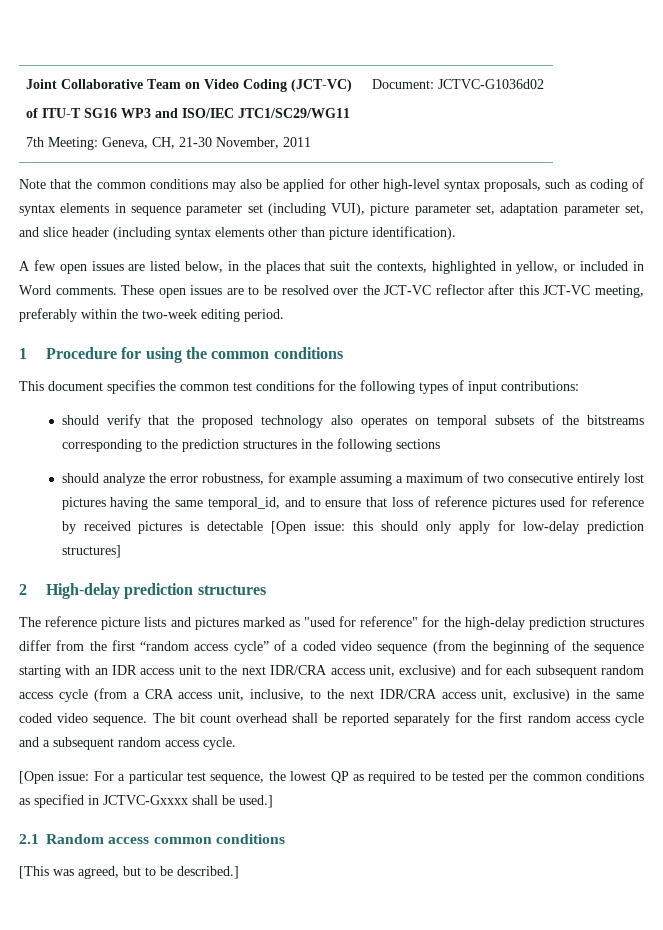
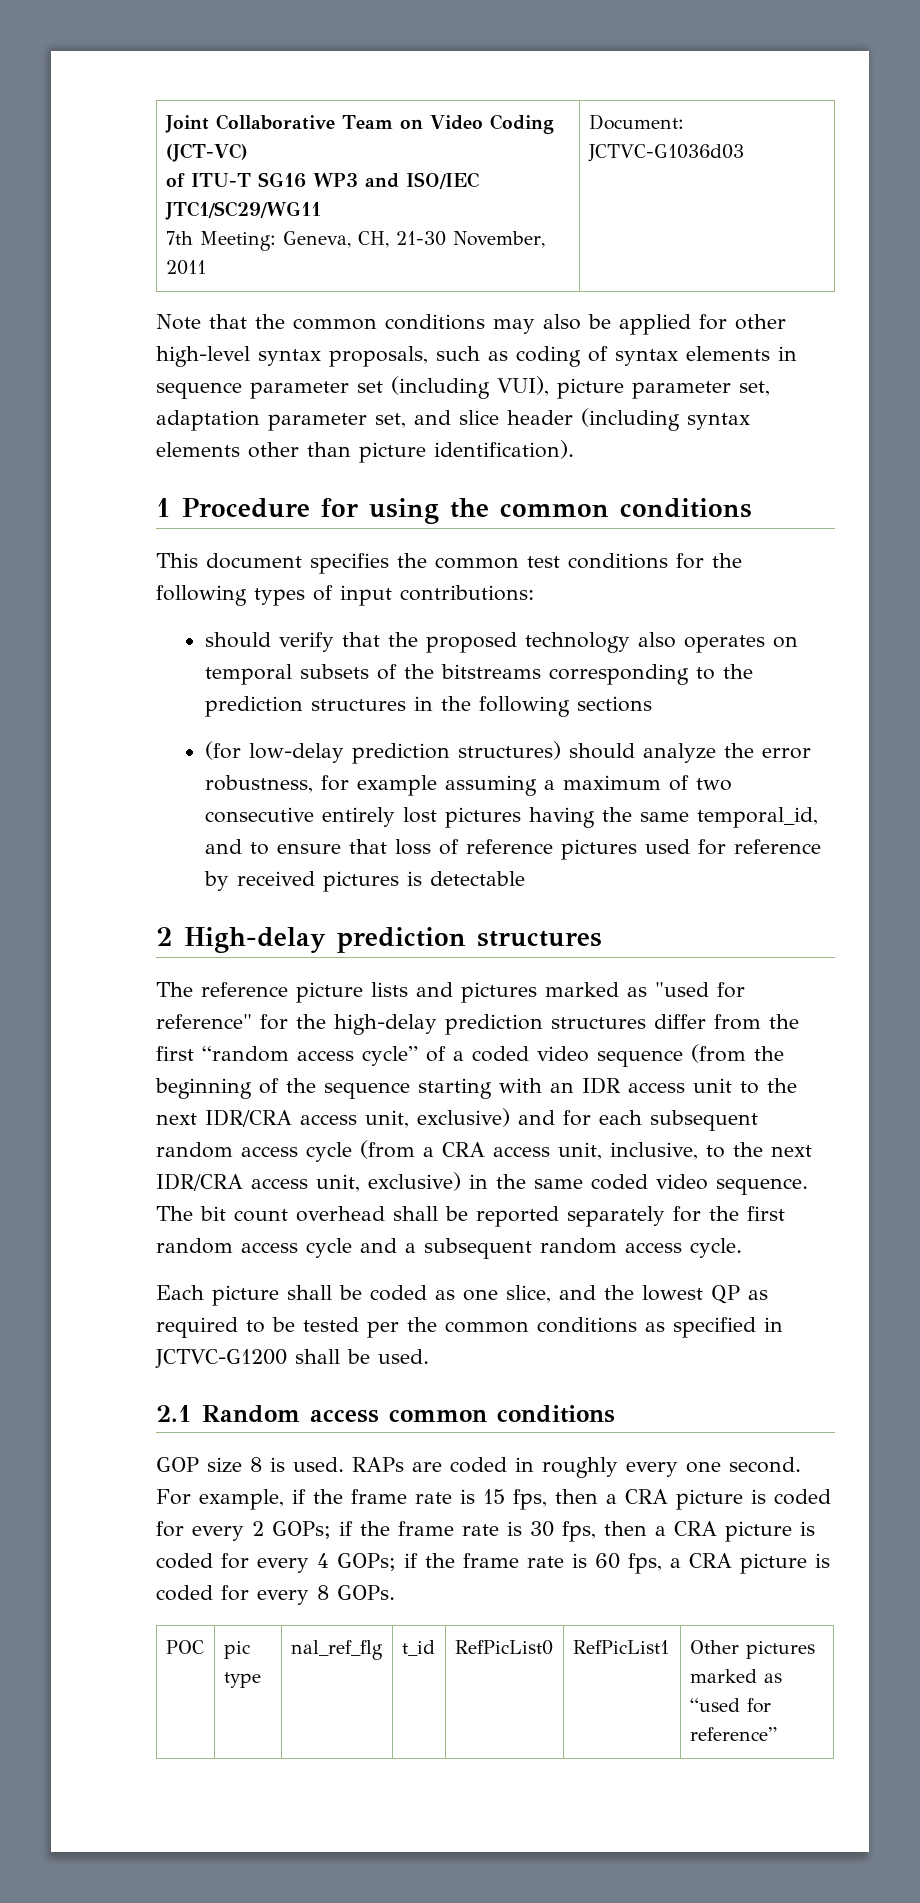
  Joint Collaborative Team on Video Coding (JCT-VC)
  of ITU-T SG16 WP3 and ISO/IEC JTC1/SC29/WG11
- 7th Meeting: Geneva, CH, 21-30 November, 2011 | Document: JCTVC-G1036d02
+ 7th Meeting: Geneva, CH, 21-30 November, 2011 | Document: JCTVC-G1036d03
- A few open issues are listed below, in the places that suit the contexts, highlighted in yellow, or included in Word comments. These open issues are to be resolved over the JCT-VC reflector after this JCT-VC meeting, preferably within the two-week editing period.
- should analyze the error robustness, for example assuming a maximum of two consecutive entirely lost pictures having the same temporal_id, and to ensure that loss of reference pictures used for reference by received pictures is detectable [Open issue: this should only apply for low-delay prediction structures]
+ (for low-delay prediction structures) should analyze the error robustness, for example assuming a maximum of two consecutive entirely lost pictures having the same temporal_id, and to ensure that loss of reference pictures used for reference by received pictures is detectable
- [Open issue: For a particular test sequence, the lowest QP as required to be tested per the common conditions as specified in JCTVC-Gxxxx shall be used.]
+ Each picture shall be coded as one slice, and the lowest QP as required to be tested per the common conditions as specified in JCTVC-G1200 shall be used.
- [This was agreed, but to be described.]
+ GOP size 8 is used. RAPs are coded in roughly every one second. For example, if the frame rate is 15 fps, then a CRA picture is coded for every 2 GOPs; if the frame rate is 30 fps, then a CRA picture is coded for every 4 GOPs; if the frame rate is 60 fps, a CRA picture is coded for every 8 GOPs.
+ POC | pic type | nal_ref_flg | t_id | RefPicList0 | RefPicList1 | Other pictures marked as “used for reference”

